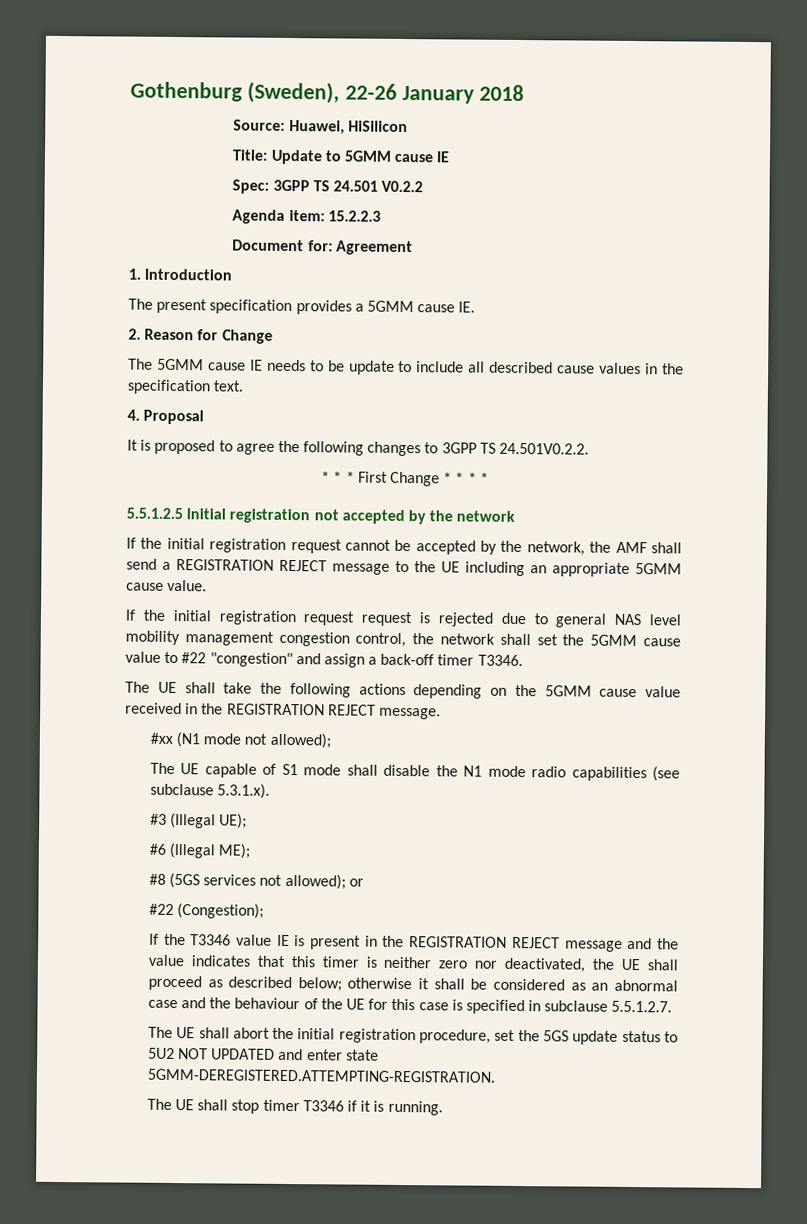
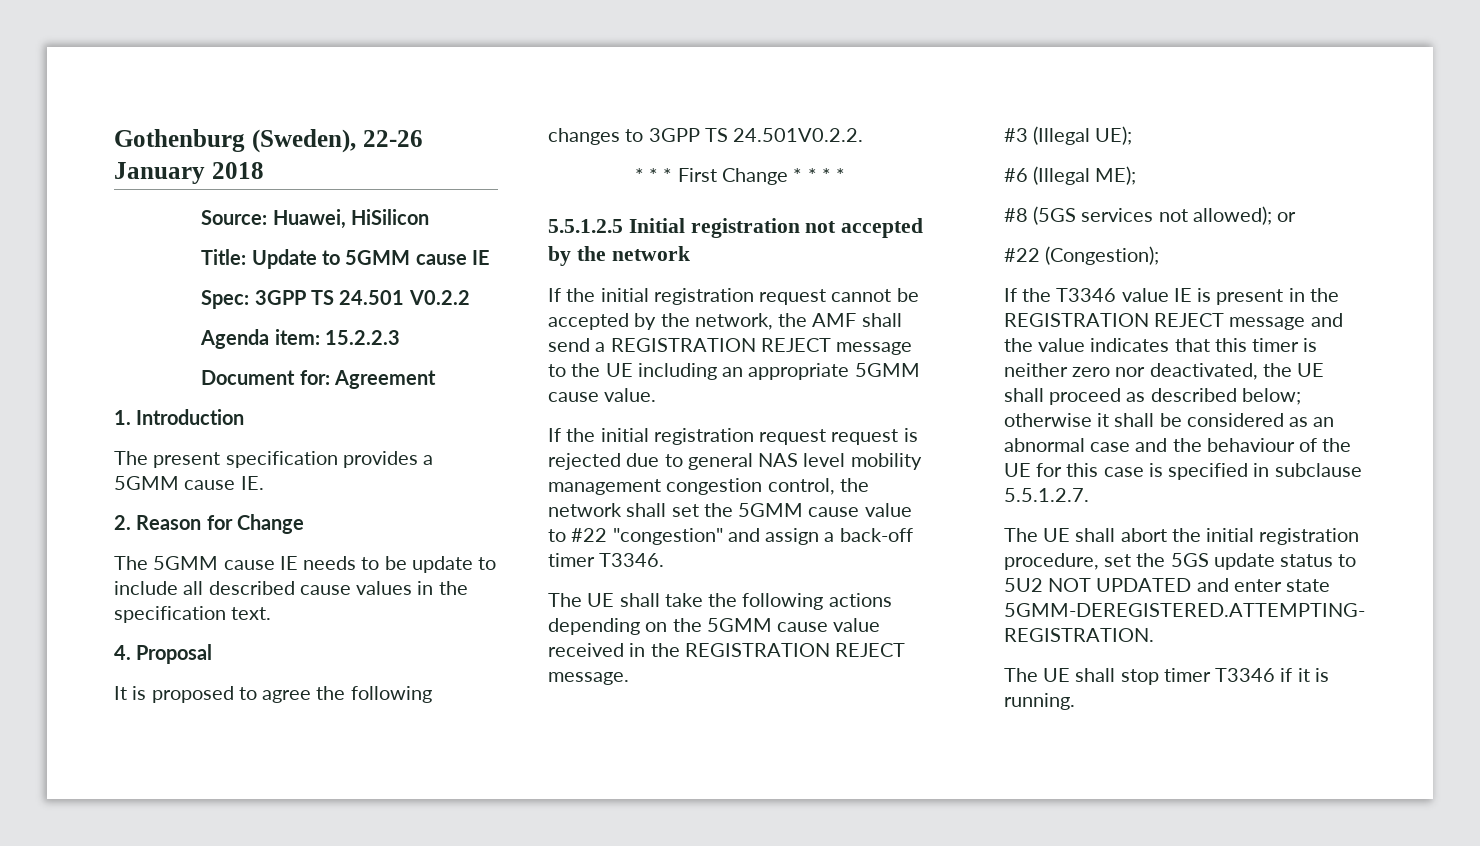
- #xx (N1 mode not allowed);
- The UE capable of S1 mode shall disable the N1 mode radio capabilities (see subclause 5.3.1.x).

